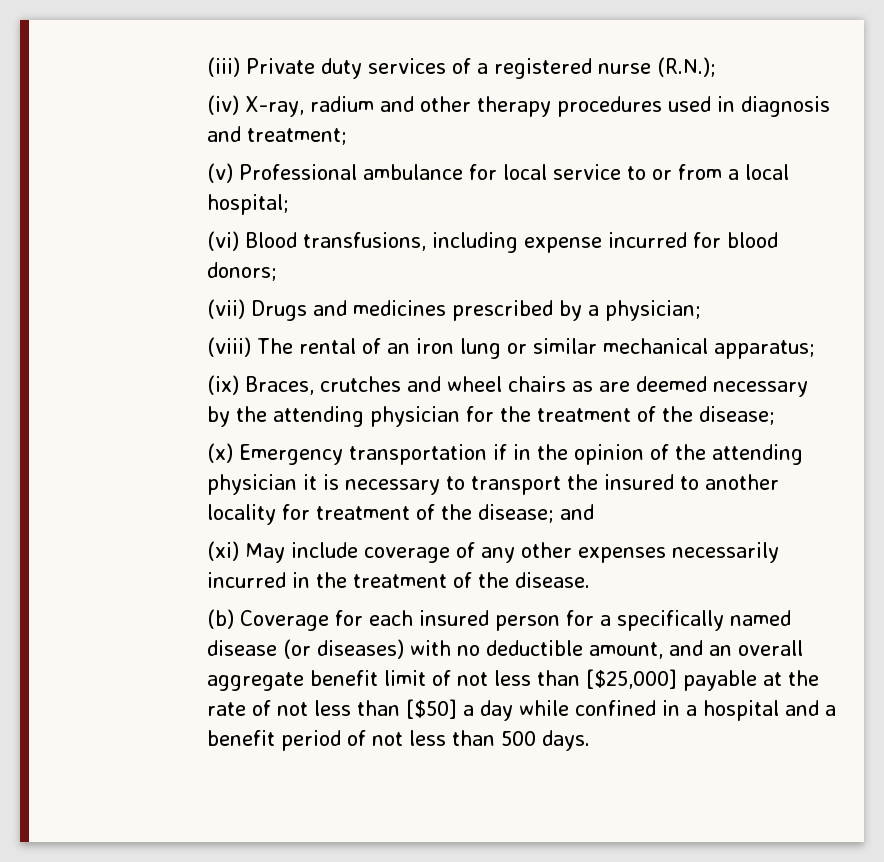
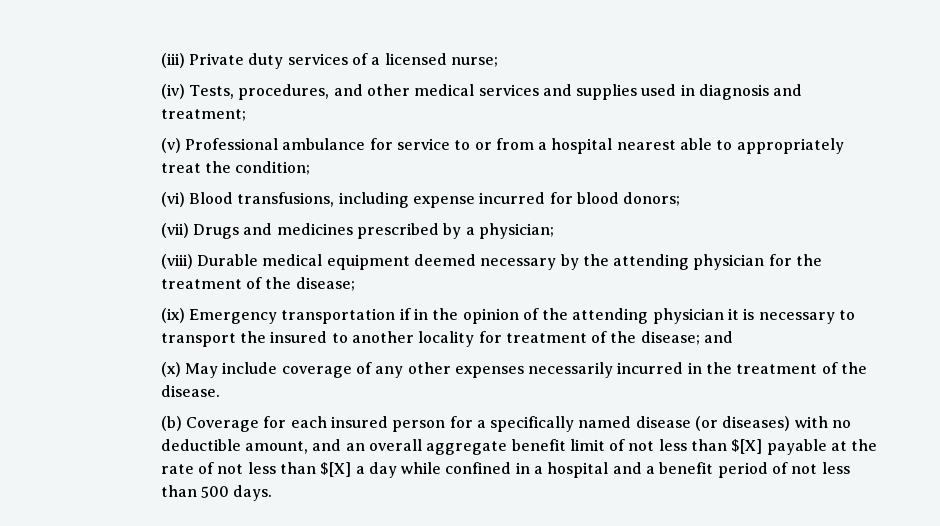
- (iii) Private duty services of a registered nurse (R.N.);
- (iv) X-ray, radium and other therapy procedures used in diagnosis and treatment;
+ (iii) Private duty services of a licensed nurse;
+ (iv) Tests, procedures, and other medical services and supplies used in diagnosis and treatment;
- (v) Professional ambulance for local service to or from a local hospital;
+ (v) Professional ambulance for service to or from a hospital nearest able to appropriately treat the condition;
- (viii) The rental of an iron lung or similar mechanical apparatus;
- (ix) Braces, crutches and wheel chairs as are deemed necessary by the attending physician for the treatment of the disease;
+ (viii) Durable medical equipment deemed necessary by the attending physician for the treatment of the disease;
- (x) Emergency transportation if in the opinion of the attending physician it is necessary to transport the insured to another locality for treatment of the disease; and
+ (ix) Emergency transportation if in the opinion of the attending physician it is necessary to transport the insured to another locality for treatment of the disease; and
- (xi) May include coverage of any other expenses necessarily incurred in the treatment of the disease.
+ (x) May include coverage of any other expenses necessarily incurred in the treatment of the disease.
- (b) Coverage for each insured person for a specifically named disease (or diseases) with no deductible amount, and an overall aggregate benefit limit of not less than [$25,000] payable at the rate of not less than [$50] a day while confined in a hospital and a benefit period of not less than 500 days.
+ (b) Coverage for each insured person for a specifically named disease (or diseases) with no deductible amount, and an overall aggregate benefit limit of not less than $[X] payable at the rate of not less than $[X] a day while confined in a hospital and a benefit period of not less than 500 days.

